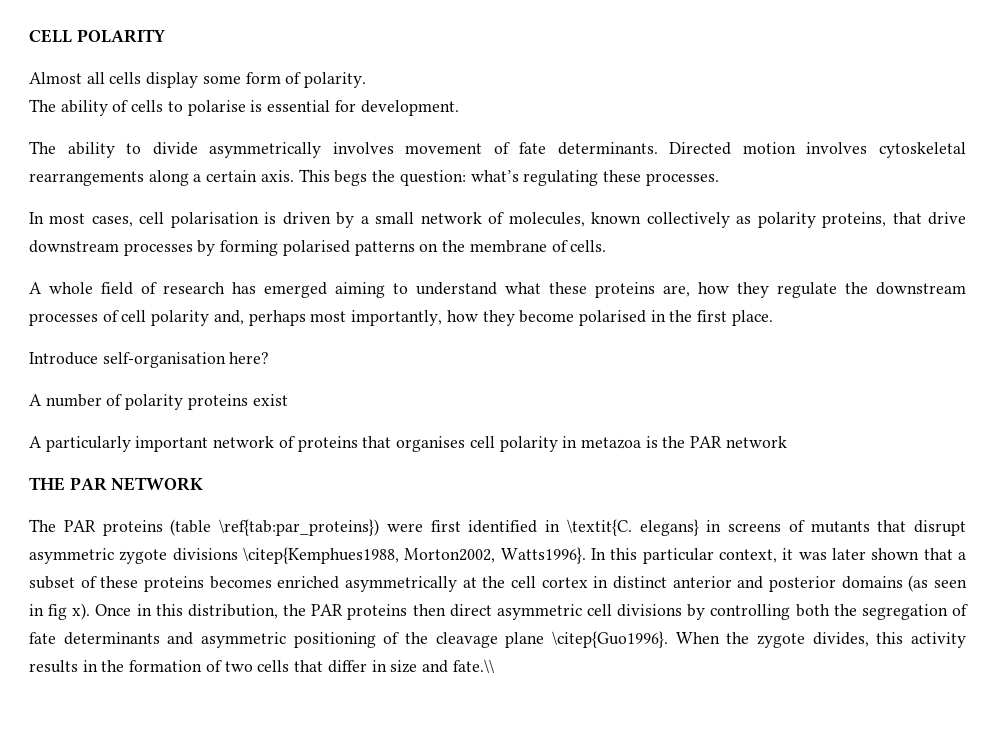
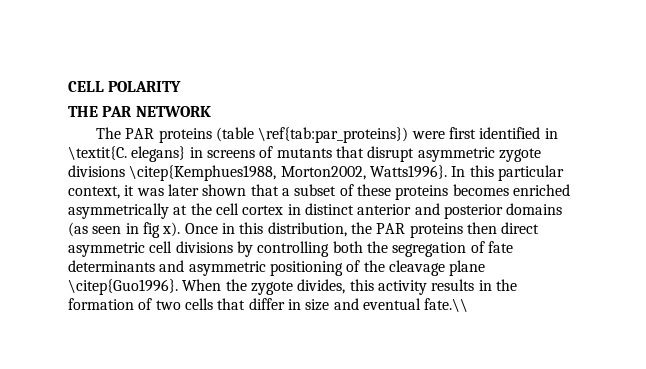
- Almost all cells display some form of polarity.
- The ability of cells to polarise is essential for development.
- The ability to divide asymmetrically involves movement of fate determinants. Directed motion involves cytoskeletal rearrangements along a certain axis. This begs the question: what’s regulating these processes.
- In most cases, cell polarisation is driven by a small network of molecules, known collectively as polarity proteins, that drive downstream processes by forming polarised patterns on the membrane of cells.
- A whole field of research has emerged aiming to understand what these proteins are, how they regulate the downstream processes of cell polarity and, perhaps most importantly, how they become polarised in the first place.
- Introduce self-organisation here?
- A number of polarity proteins exist
- A particularly important network of proteins that organises cell polarity in metazoa is the PAR network
- When the zygote divides, this activity results in the formation of two cells that differ in size and fate.\\
+ When the zygote divides, this activity results in the formation of two cells that differ in size and eventual fate.\\

